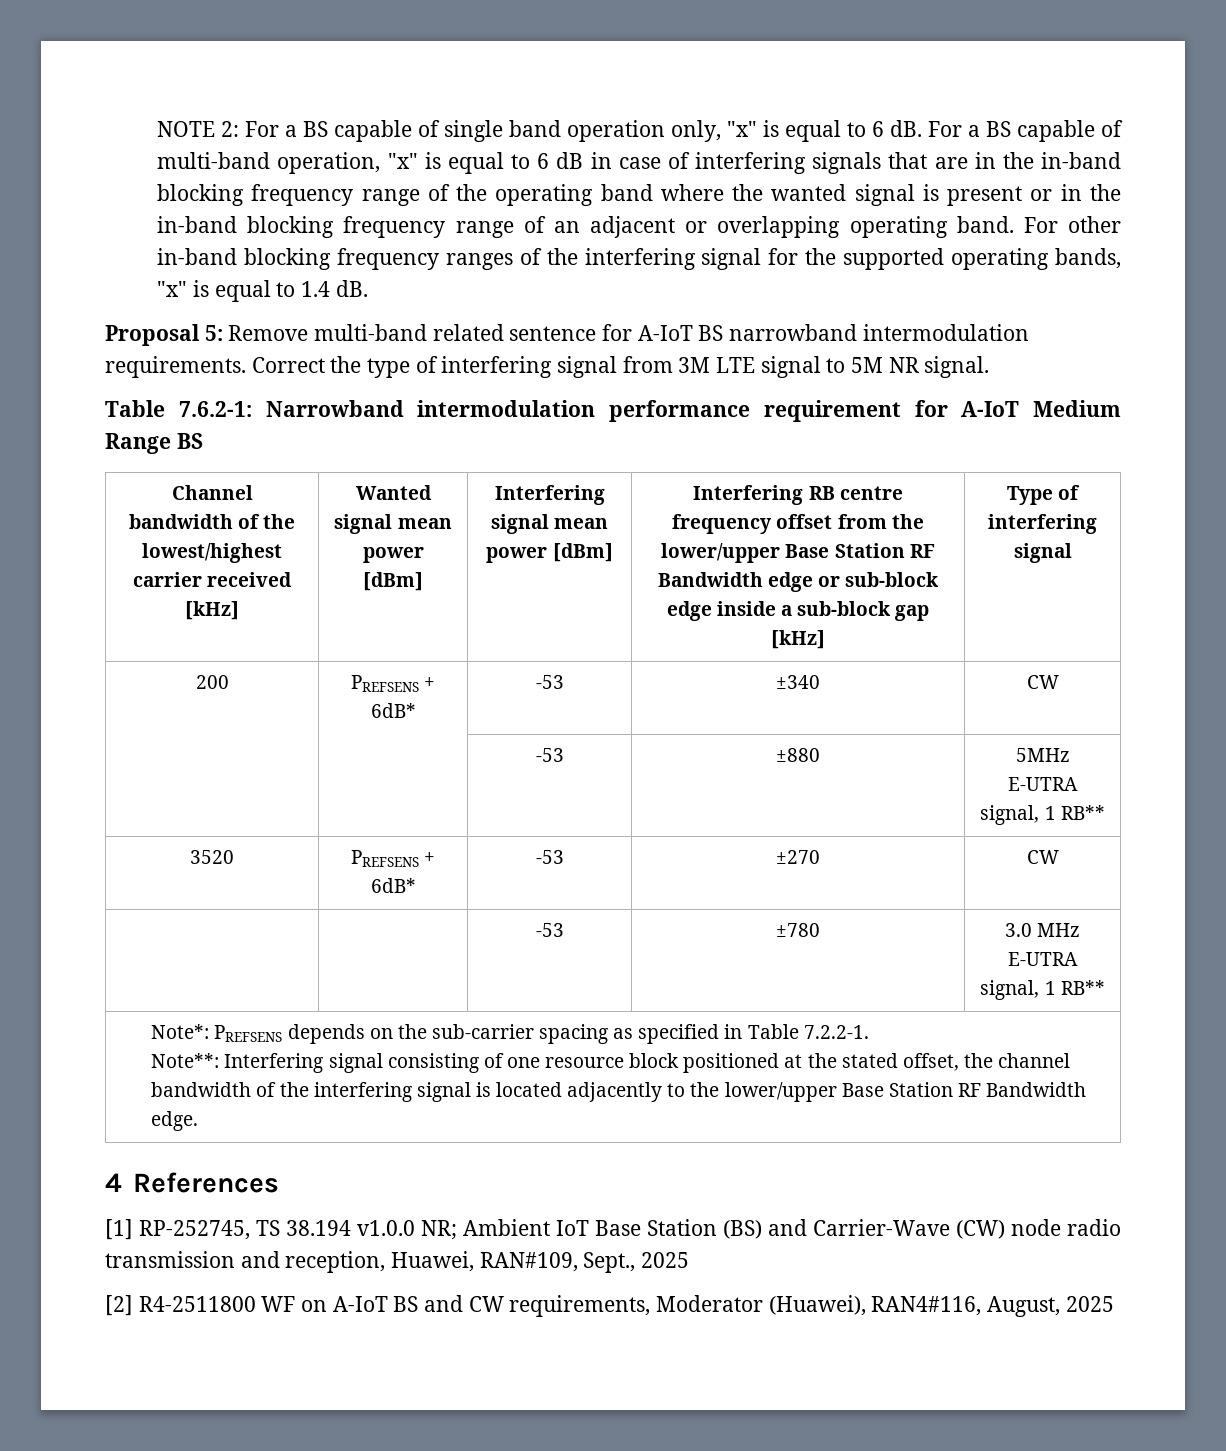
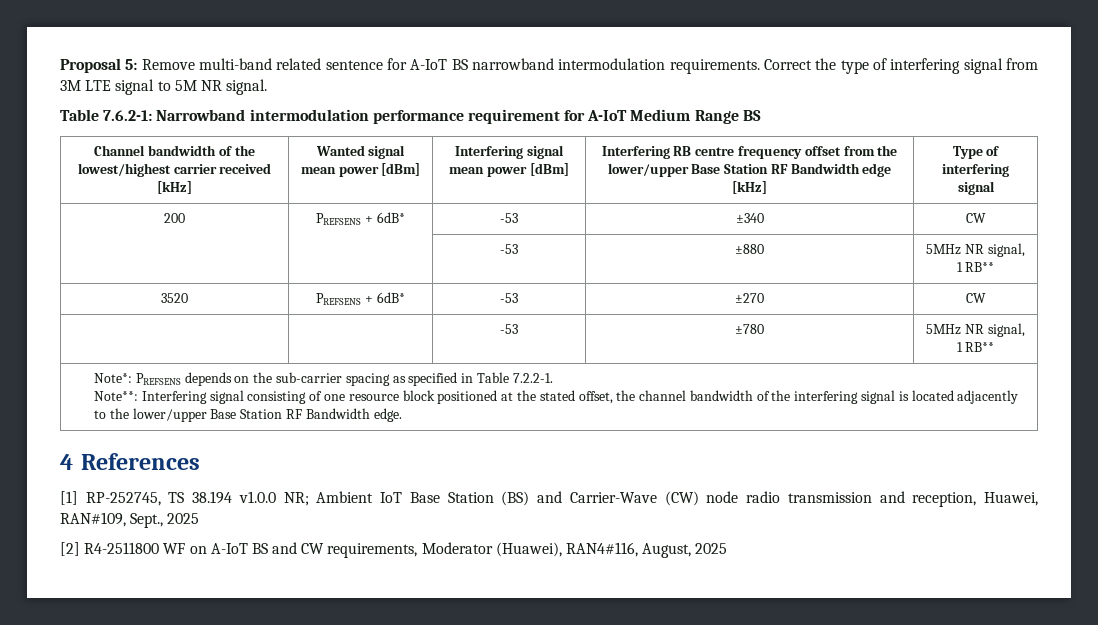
- NOTE 2: For a BS capable of single band operation only, "x" is equal to 6 dB. For a BS capable of multi-band operation, "x" is equal to 6 dB in case of interfering signals that are in the in-band blocking frequency range of the operating band where the wanted signal is present or in the in-band blocking frequency range of an adjacent or overlapping operating band. For other in-band blocking frequency ranges of the interfering signal for the supported operating bands, "x" is equal to 1.4 dB.
- Interfering RB centre frequency offset from the lower/upper Base Station RF Bandwidth edge or sub-block edge inside a sub-block gap [kHz]
+ Interfering RB centre frequency offset from the lower/upper Base Station RF Bandwidth edge [kHz]
- | | -53 | ±880 | 5MHz E-UTRA signal, 1 RB**
+ | | -53 | ±880 | 5MHz NR signal, 1 RB**
- | | -53 | ±780 | 3.0 MHz E-UTRA signal, 1 RB**
+ | | -53 | ±780 | 5MHz NR signal, 1 RB**

